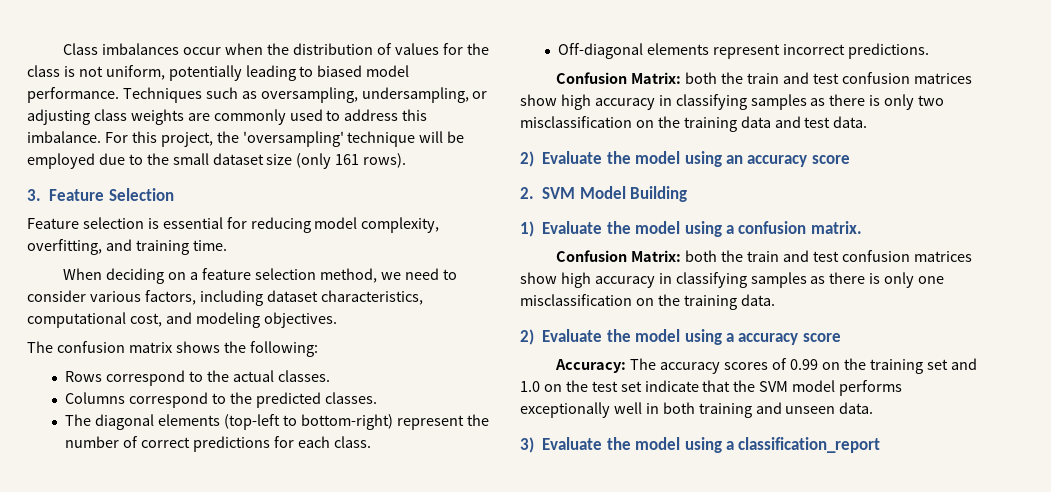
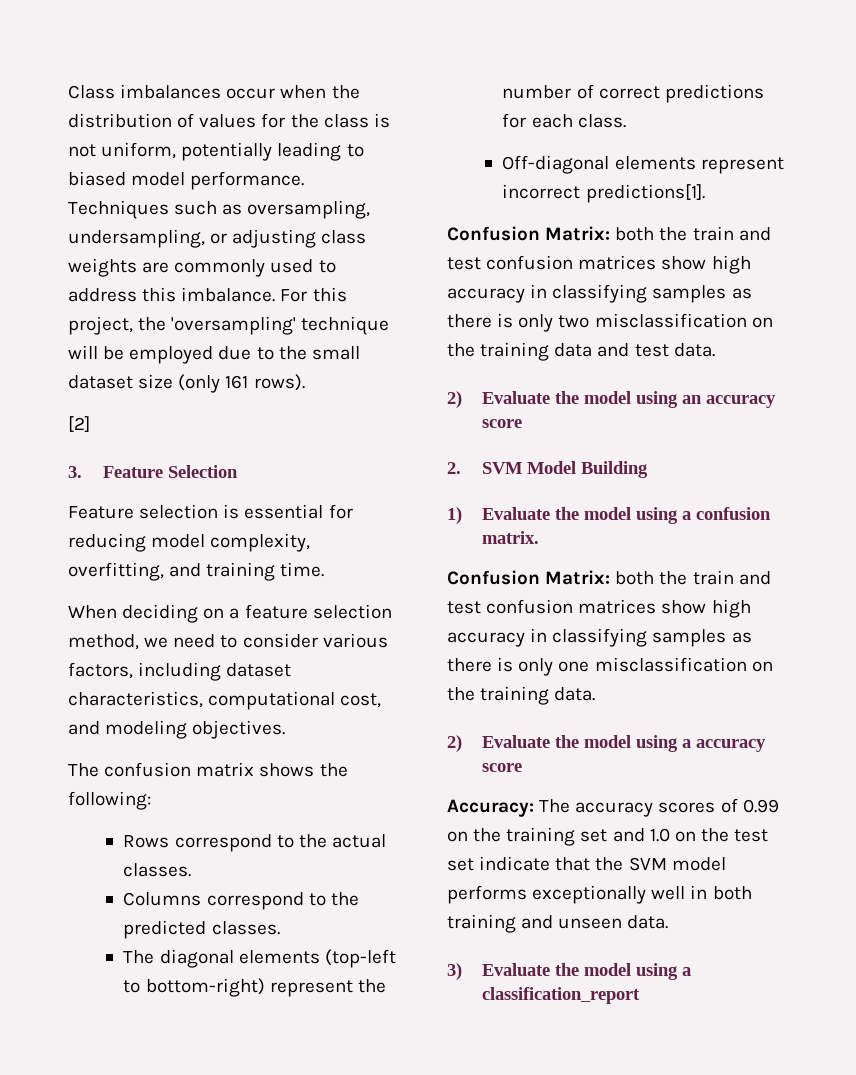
+ [2]
- Off-diagonal elements represent incorrect predictions.
+ Off-diagonal elements represent incorrect predictions[1].

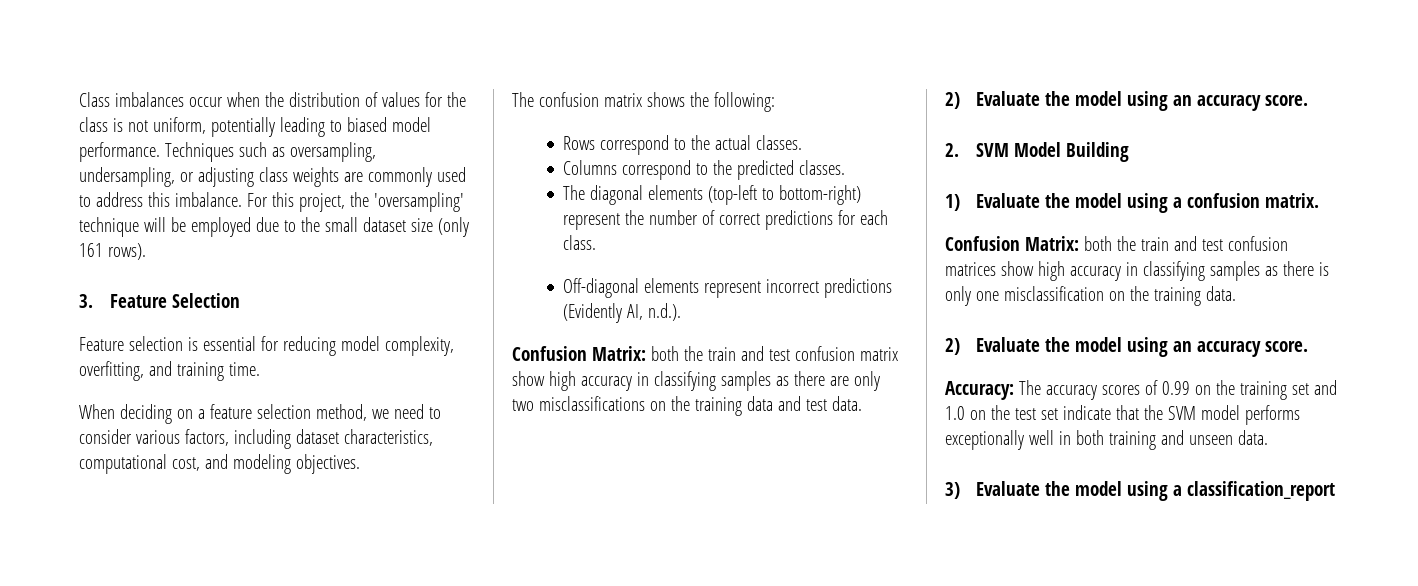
- [2]
- Off-diagonal elements represent incorrect predictions[1].
- Confusion Matrix: both the train and test confusion matrices show high accuracy in classifying samples as there is only two misclassification on the training data and test data.
- 2) Evaluate the model using an accuracy score
+ Off-diagonal elements represent incorrect predictions (Evidently AI, n.d.).
+ Confusion Matrix: both the train and test confusion matrix show high accuracy in classifying samples as there are only two misclassifications on the training data and test data.
+ 2) Evaluate the model using an accuracy score.
  Confusion Matrix: both the train and test confusion matrices show high accuracy in classifying samples as there is only one misclassification on the training data.
- 2) Evaluate the model using a accuracy score
+ 2) Evaluate the model using an accuracy score.

